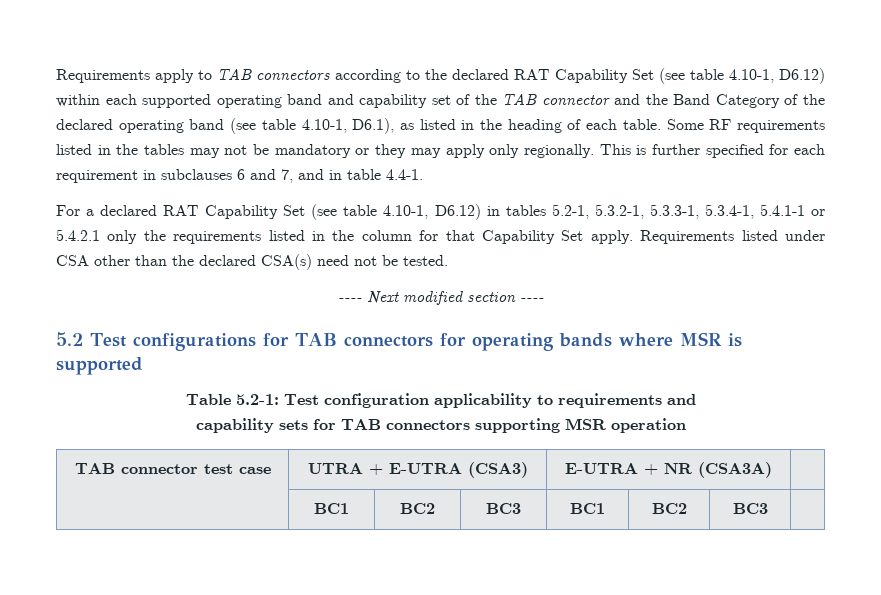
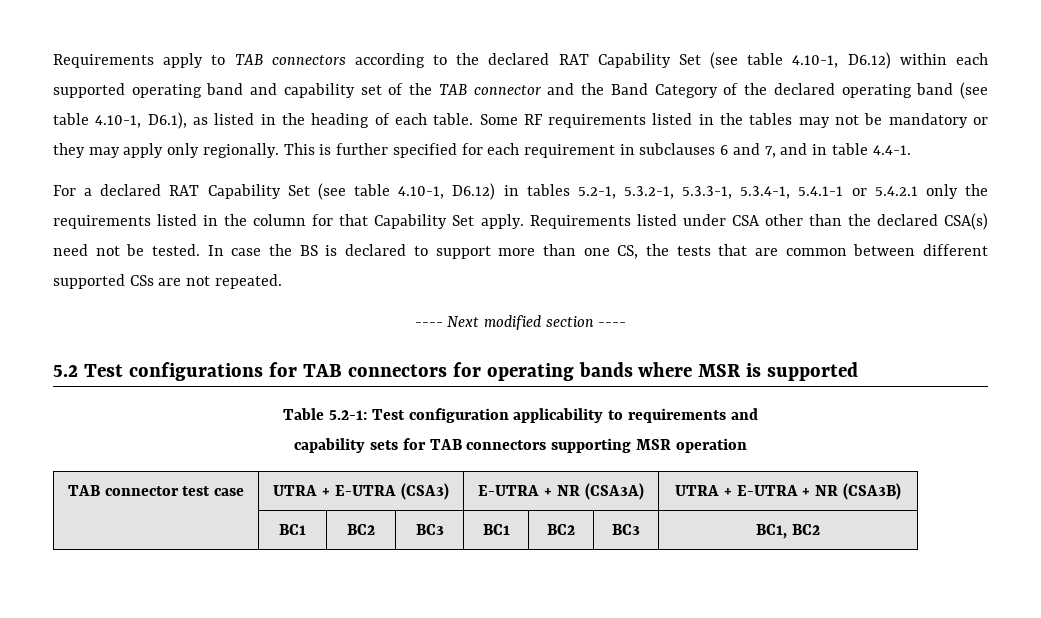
+ In case the BS is declared to support more than one CS, the tests that are common between different supported CSs are not repeated.
- TAB connector test case | UTRA + E-UTRA (CSA3) | E-UTRA + NR (CSA3A) |
+ TAB connector test case | UTRA + E-UTRA (CSA3) | E-UTRA + NR (CSA3A) | UTRA + E-UTRA + NR (CSA3B)
- | BC1 | BC2 | BC3 | BC1 | BC2 | BC3 |
+ | BC1 | BC2 | BC3 | BC1 | BC2 | BC3 | BC1, BC2

